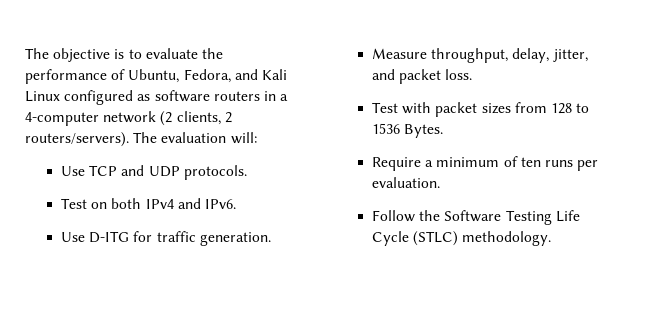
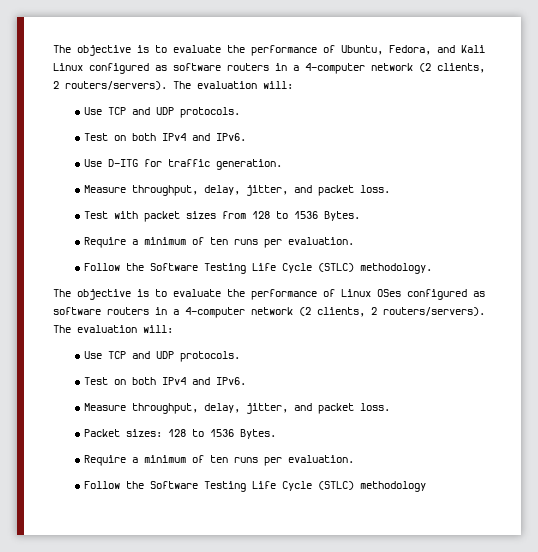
+ The objective is to evaluate the performance of Linux OSes configured as software routers in a 4-computer network (2 clients, 2 routers/servers). The evaluation will:
+ Use TCP and UDP protocols.
+ Test on both IPv4 and IPv6.
+ Measure throughput, delay, jitter, and packet loss.
+ Packet sizes: 128 to 1536 Bytes.
+ Require a minimum of ten runs per evaluation.
+ Follow the Software Testing Life Cycle (STLC) methodology

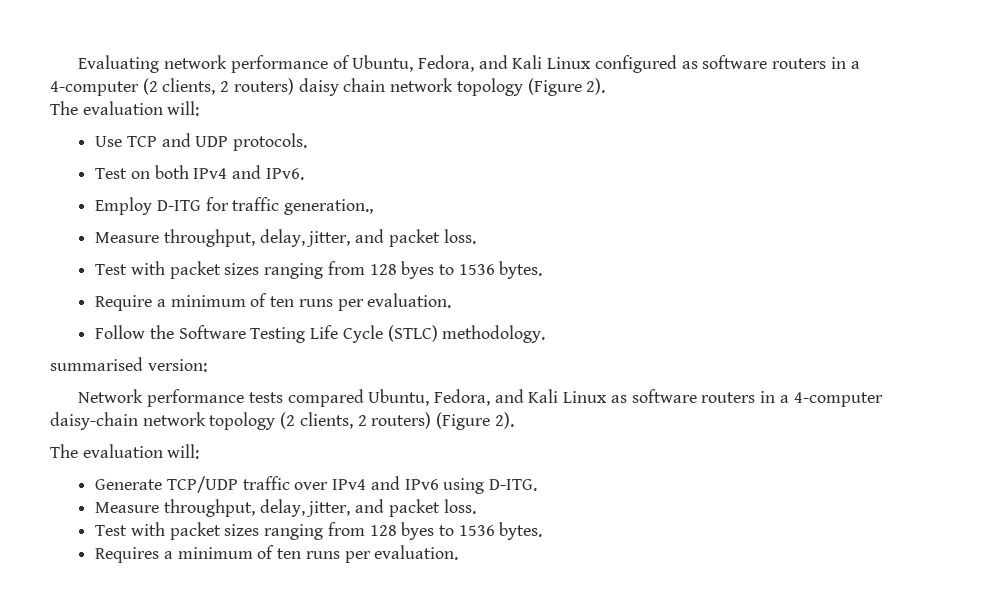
- The objective is to evaluate the performance of Ubuntu, Fedora, and Kali Linux configured as software routers in a 4-computer network (2 clients, 2 routers/servers). The evaluation will:
+ Evaluating network performance of Ubuntu, Fedora, and Kali Linux configured as software routers in a 4-computer (2 clients, 2 routers) daisy chain network topology (Figure 2).
+ The evaluation will:
- Use D-ITG for traffic generation.
+ Employ D-ITG for traffic generation.,
  Measure throughput, delay, jitter, and packet loss.
- Test with packet sizes from 128 to 1536 Bytes.
+ Test with packet sizes ranging from 128 byes to 1536 bytes.
- The objective is to evaluate the performance of Linux OSes configured as software routers in a 4-computer network (2 clients, 2 routers/servers). The evaluation will:
- Use TCP and UDP protocols.
- Test on both IPv4 and IPv6.
+ summarised version:
+ Network performance tests compared Ubuntu, Fedora, and Kali Linux as software routers in a 4-computer daisy-chain network topology (2 clients, 2 routers) (Figure 2).
+ The evaluation will:
+ Generate TCP/UDP traffic over IPv4 and IPv6 using D-ITG.
  Measure throughput, delay, jitter, and packet loss.
- Packet sizes: 128 to 1536 Bytes.
- Require a minimum of ten runs per evaluation.
- Follow the Software Testing Life Cycle (STLC) methodology
+ Test with packet sizes ranging from 128 byes to 1536 bytes.
+ Requires a minimum of ten runs per evaluation.

